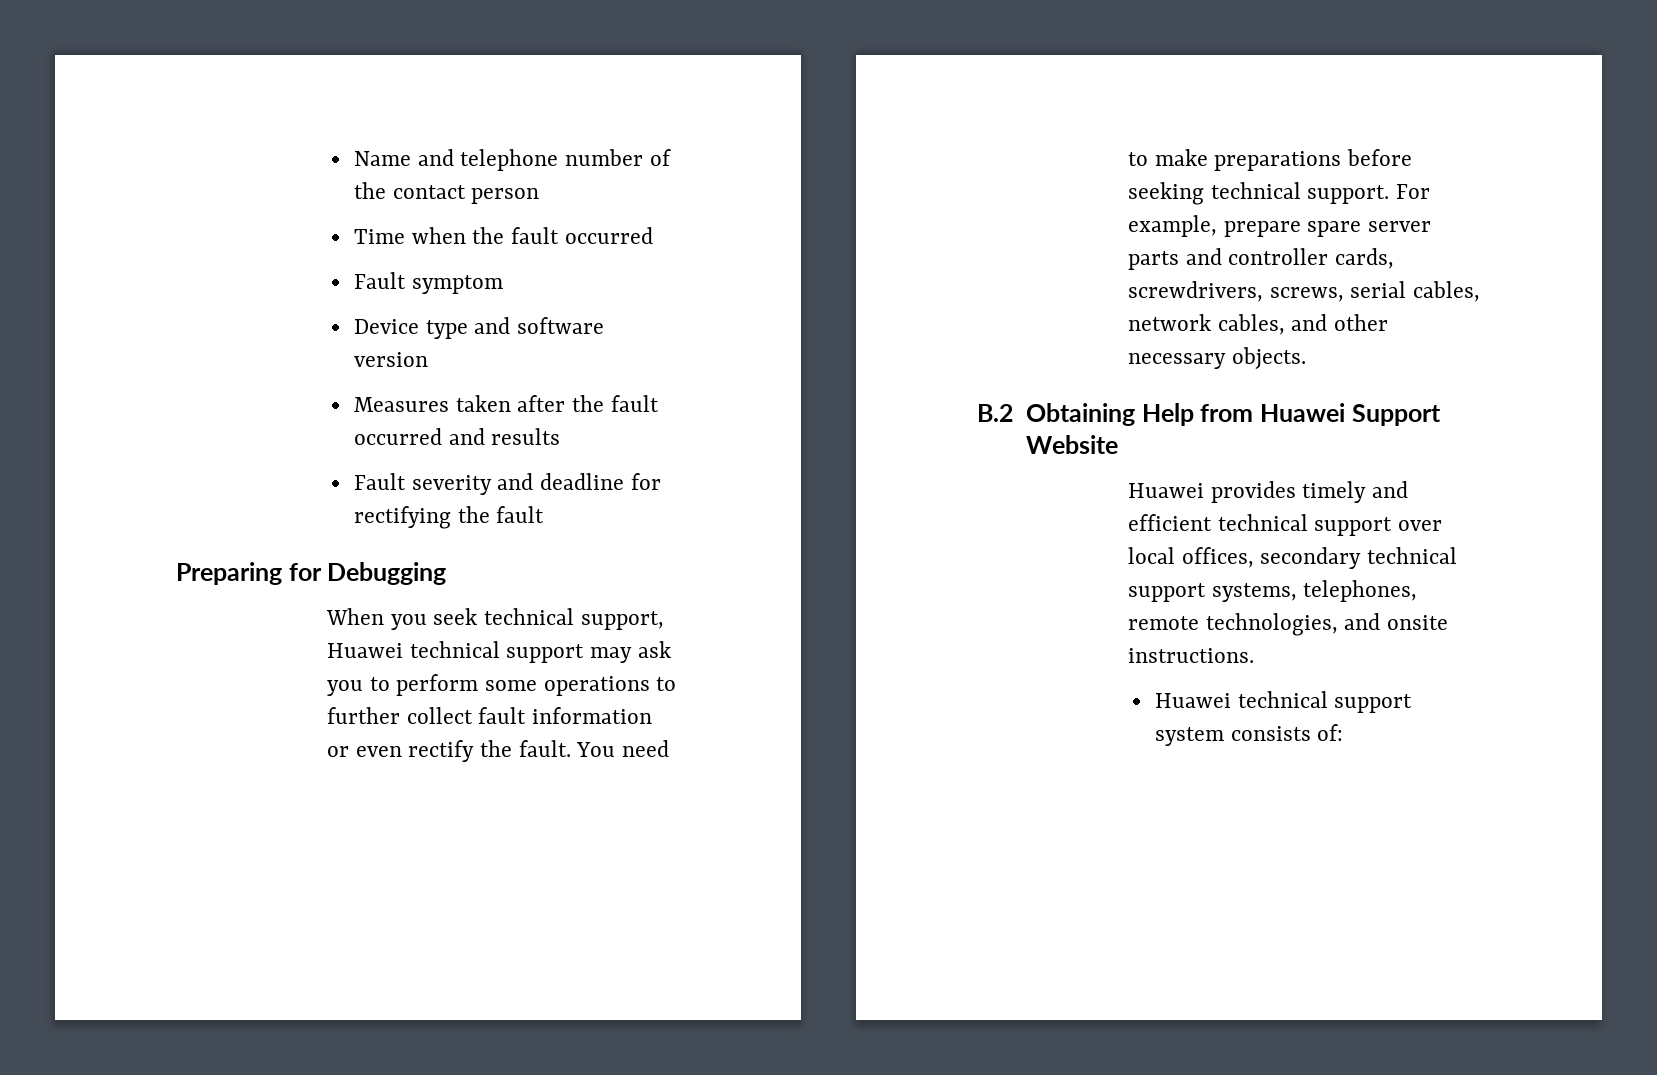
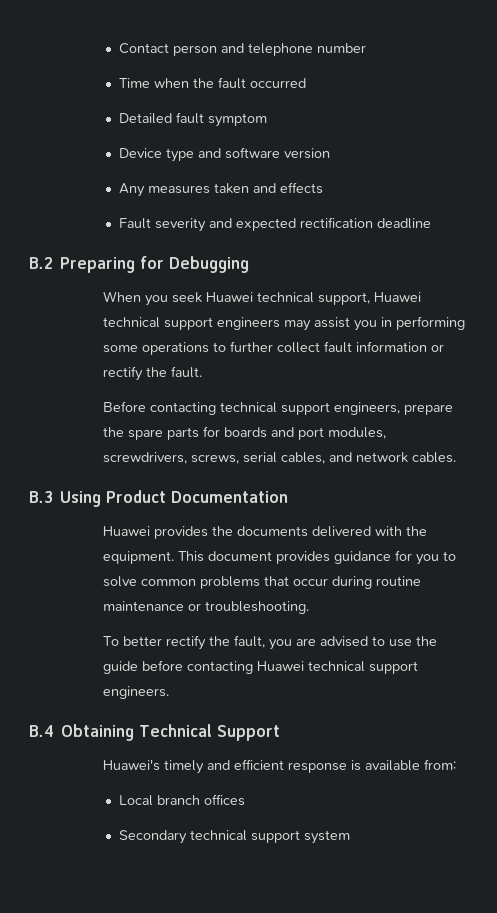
- Name and telephone number of the contact person
+ Contact person and telephone number
- Fault symptom
+ Detailed fault symptom
- Measures taken after the fault occurred and results
+ Any measures taken and effects
- Fault severity and deadline for rectifying the fault
- Preparing for Debugging
+ Fault severity and expected rectification deadline
+ B.2 Preparing for Debugging
- When you seek technical support, Huawei technical support may ask you to perform some operations to further collect fault information or even rectify the fault. You need to make preparations before seeking technical support. For example, prepare spare server parts and controller cards, screwdrivers, screws, serial cables, network cables, and other necessary objects.
- B.2 Obtaining Help from Huawei Support Website
- Huawei provides timely and efficient technical support over local offices, secondary technical support systems, telephones, remote technologies, and onsite instructions.
- Huawei technical support system consists of:
+ When you seek Huawei technical support, Huawei technical support engineers may assist you in performing some operations to further collect fault information or rectify the fault.
+ Before contacting technical support engineers, prepare the spare parts for boards and port modules, screwdrivers, screws, serial cables, and network cables.
+ B.3 Using Product Documentation
+ Huawei provides the documents delivered with the equipment. This document provides guidance for you to solve common problems that occur during routine maintenance or troubleshooting.
+ To better rectify the fault, you are advised to use the guide before contacting Huawei technical support engineers.
+ B.4 Obtaining Technical Support
+ Huawei's timely and efficient response is available from:
+ Local branch offices
+ Secondary technical support system

